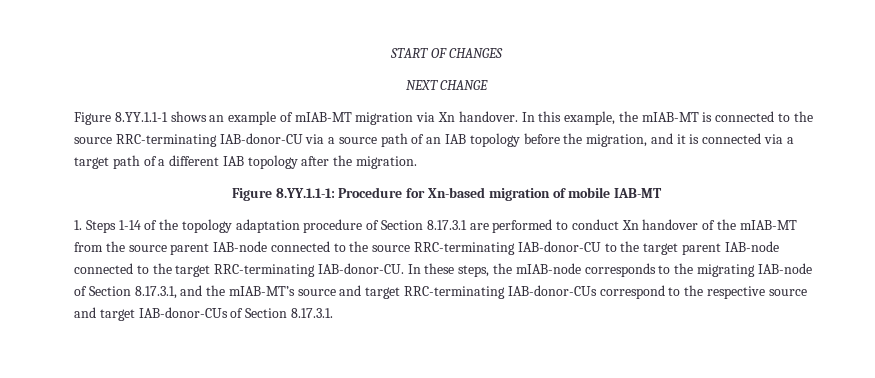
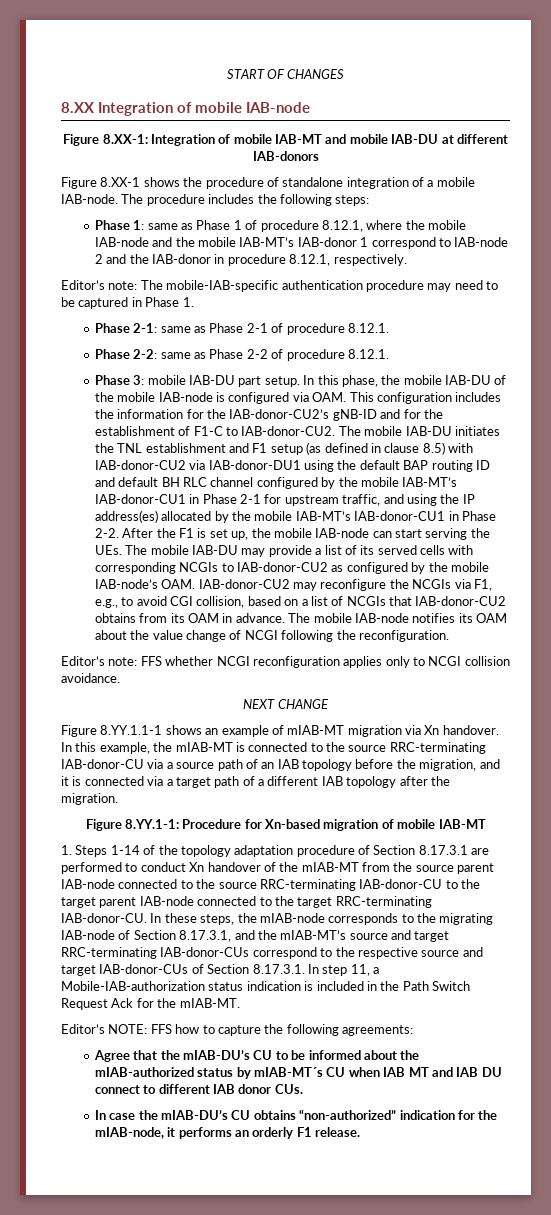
+ 8.XX Integration of mobile IAB-node
+ Figure 8.XX-1: Integration of mobile IAB-MT and mobile IAB-DU at different IAB-donors
+ Figure 8.XX-1 shows the procedure of standalone integration of a mobile IAB-node. The procedure includes the following steps:
+ Phase 1: same as Phase 1 of procedure 8.12.1, where the mobile IAB-node and the mobile IAB-MT’s IAB-donor 1 correspond to IAB-node 2 and the IAB-donor in procedure 8.12.1, respectively.
+ Editor’s note: The mobile-IAB-specific authentication procedure may need to be captured in Phase 1.
+ Phase 2-1: same as Phase 2-1 of procedure 8.12.1.
+ Phase 2-2: same as Phase 2-2 of procedure 8.12.1.
+ Phase 3: mobile IAB-DU part setup. In this phase, the mobile IAB-DU of the mobile IAB-node is configured via OAM. This configuration includes the information for the IAB-donor-CU2’s gNB-ID and for the establishment of F1-C to IAB-donor-CU2. The mobile IAB-DU initiates the TNL establishment and F1 setup (as defined in clause 8.5) with IAB-donor-CU2 via IAB-donor-DU1 using the default BAP routing ID and default BH RLC channel configured by the mobile IAB-MT’s IAB-donor-CU1 in Phase 2-1 for upstream traffic, and using the IP address(es) allocated by the mobile IAB-MT’s IAB-donor-CU1 in Phase 2-2. After the F1 is set up, the mobile IAB-node can start serving the UEs. The mobile IAB-DU may provide a list of its served cells with corresponding NCGIs to IAB-donor-CU2 as configured by the mobile IAB-node’s OAM. IAB-donor-CU2 may reconfigure the NCGIs via F1, e.g., to avoid CGI collision, based on a list of NCGIs that IAB-donor-CU2 obtains from its OAM in advance. The mobile IAB-node notifies its OAM about the value change of NCGI following the reconfiguration.
+ Editor’s note: FFS whether NCGI reconfiguration applies only to NCGI collision avoidance.
- Figure 8.YY.1.1-1: Procedure for Xn-based migration of mobile IAB-MT
+ Figure 8.YY.1-1: Procedure for Xn-based migration of mobile IAB-MT
- In these steps, the mIAB-node corresponds to the migrating IAB-node of Section 8.17.3.1, and the mIAB-MT’s source and target RRC-terminating IAB-donor-CUs correspond to the respective source and target IAB-donor-CUs of Section 8.17.3.1.
+ In these steps, the mIAB-node corresponds to the migrating IAB-node of Section 8.17.3.1, and the mIAB-MT’s source and target RRC-terminating IAB-donor-CUs correspond to the respective source and target IAB-donor-CUs of Section 8.17.3.1. In step 11, a Mobile-IAB-authorization status indication is included in the Path Switch Request Ack for the mIAB-MT.
+ Editor’s NOTE: FFS how to capture the following agreements:
+ Agree that the mIAB-DU’s CU to be informed about the mIAB-authorized status by mIAB-MT´s CU when IAB MT and IAB DU connect to different IAB donor CUs.
+ In case the mIAB-DU’s CU obtains “non-authorized” indication for the mIAB-node, it performs an orderly F1 release.

